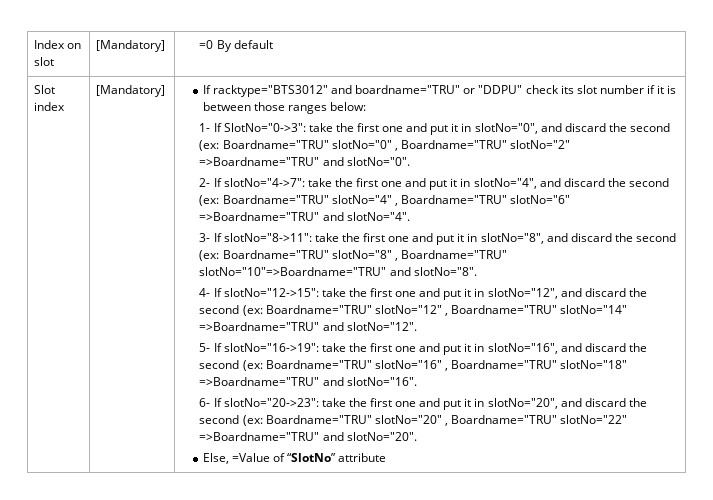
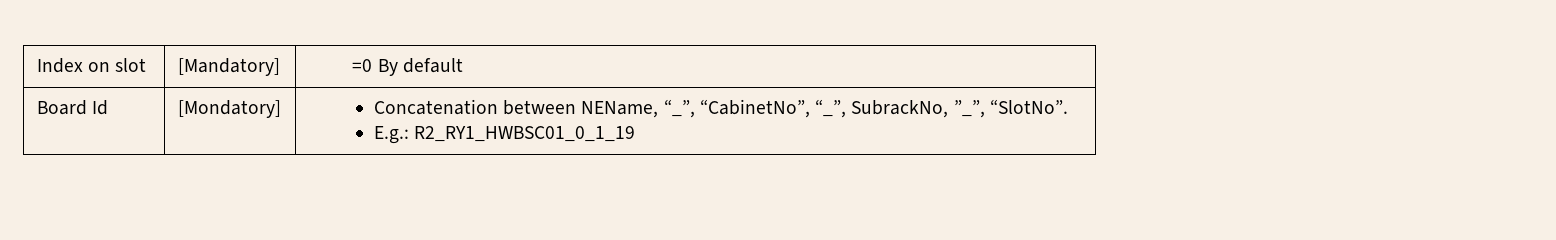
- Slot index | [Mandatory] | If racktype="BTS3012" and boardname="TRU" or "DDPU" check its slot number if it is between those ranges below:
- 1- If SlotNo="0->3": take the first one and put it in slotNo="0", and discard the second (ex: Boardname="TRU" slotNo="0" , Boardname="TRU" slotNo="2" =>Boardname="TRU" and slotNo="0".
- 2- If slotNo="4->7": take the first one and put it in slotNo="4", and discard the second (ex: Boardname="TRU" slotNo="4" , Boardname="TRU" slotNo="6" =>Boardname="TRU" and slotNo="4".
- 3- If slotNo="8->11": take the first one and put it in slotNo="8", and discard the second (ex: Boardname="TRU" slotNo="8" , Boardname="TRU" slotNo="10"=>Boardname="TRU" and slotNo="8".
- 4- If slotNo="12->15": take the first one and put it in slotNo="12", and discard the second (ex: Boardname="TRU" slotNo="12" , Boardname="TRU" slotNo="14" =>Boardname="TRU" and slotNo="12".
- 5- If slotNo="16->19": take the first one and put it in slotNo="16", and discard the second (ex: Boardname="TRU" slotNo="16" , Boardname="TRU" slotNo="18" =>Boardname="TRU" and slotNo="16".
- 6- If slotNo="20->23": take the first one and put it in slotNo="20", and discard the second (ex: Boardname="TRU" slotNo="20" , Boardname="TRU" slotNo="22" =>Boardname="TRU" and slotNo="20".
- Else, =Value of “SlotNo” attribute
+ Board Id | [Mondatory] | Concatenation between NEName, “_”, “CabinetNo”, “_”, SubrackNo, ”_”, “SlotNo”.
+ E.g.: R2_RY1_HWBSC01_0_1_19

